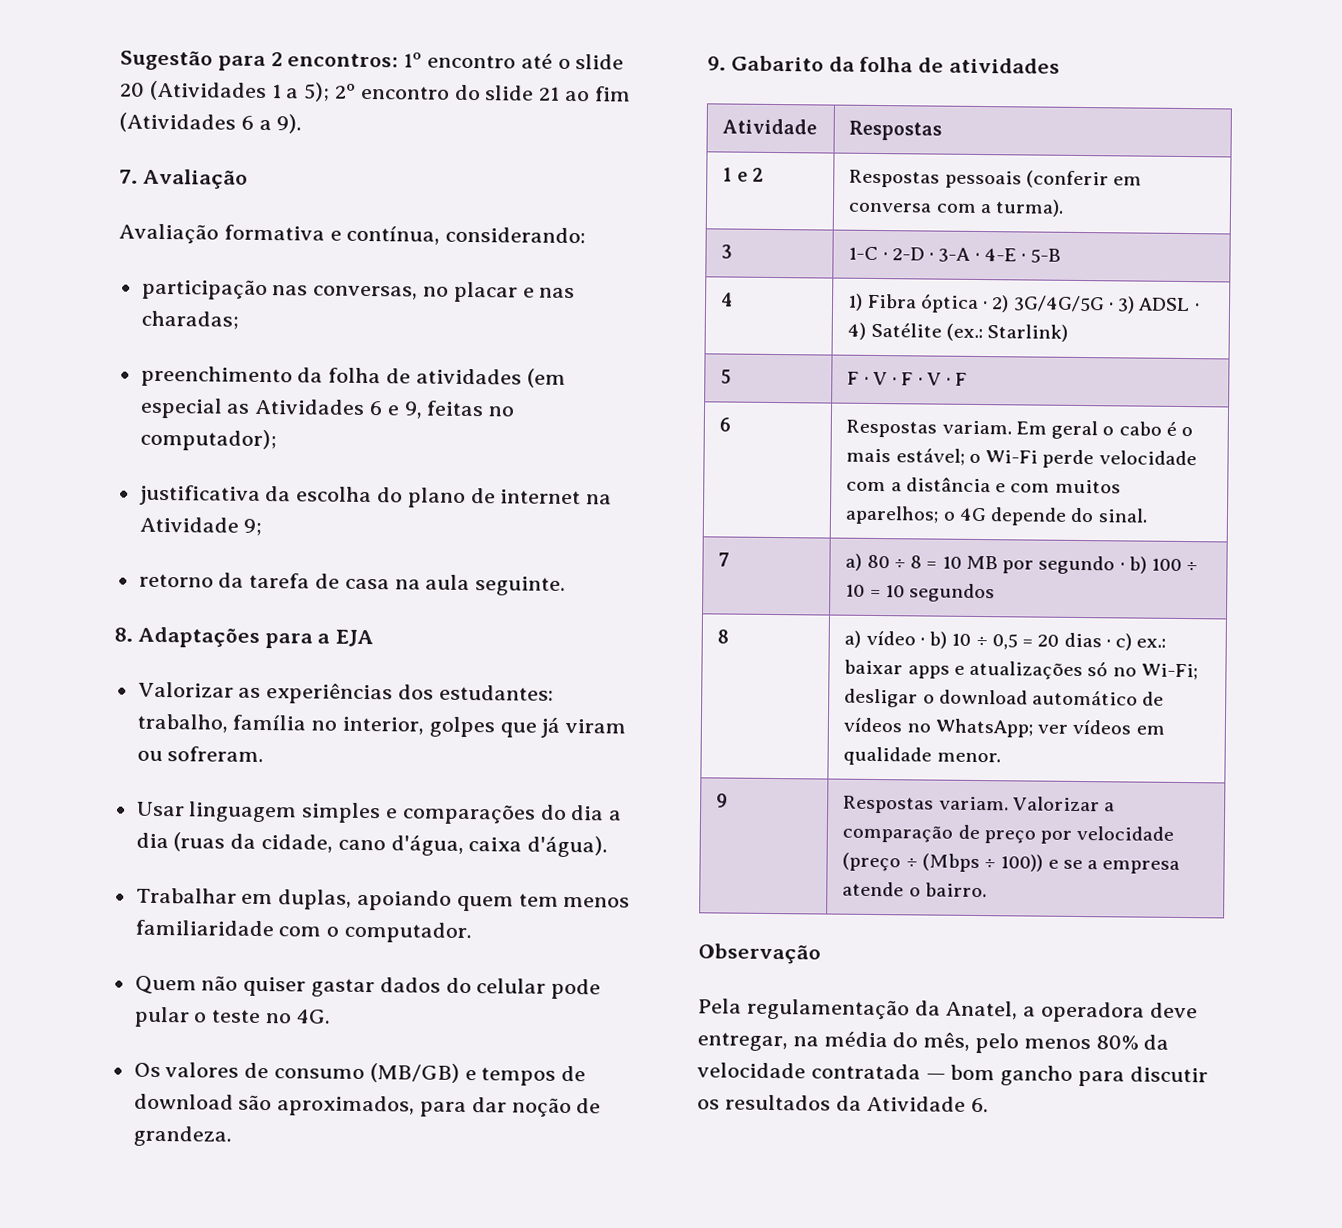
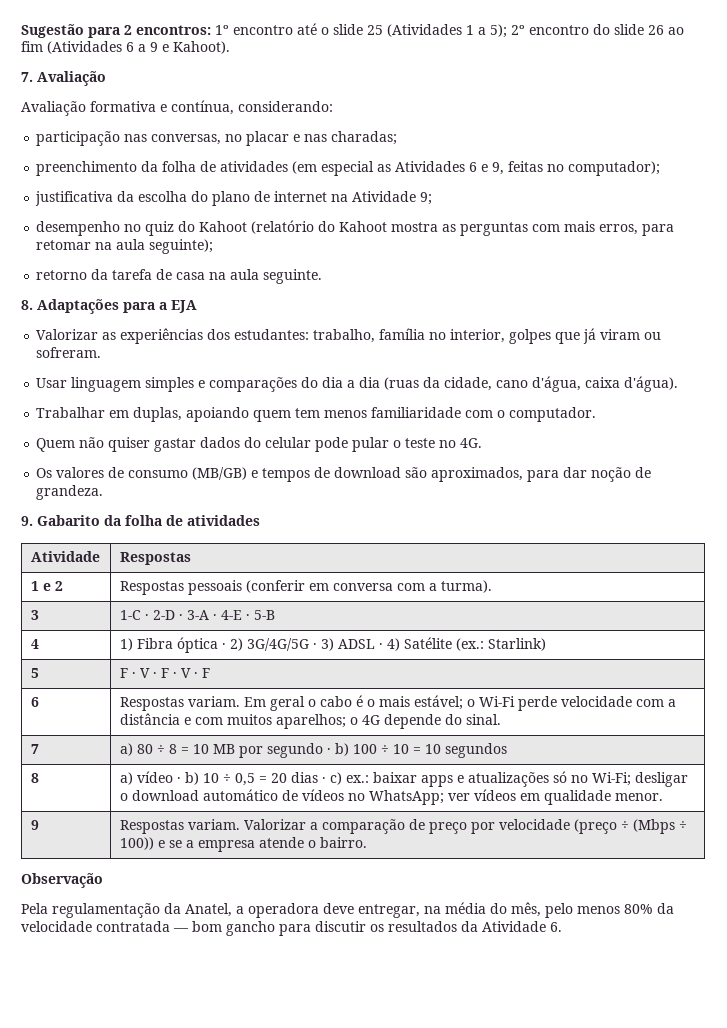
- Sugestão para 2 encontros: 1º encontro até o slide 20 (Atividades 1 a 5); 2º encontro do slide 21 ao fim (Atividades 6 a 9).
+ Sugestão para 2 encontros: 1º encontro até o slide 25 (Atividades 1 a 5); 2º encontro do slide 26 ao fim (Atividades 6 a 9 e Kahoot).
+ desempenho no quiz do Kahoot (relatório do Kahoot mostra as perguntas com mais erros, para retomar na aula seguinte);

